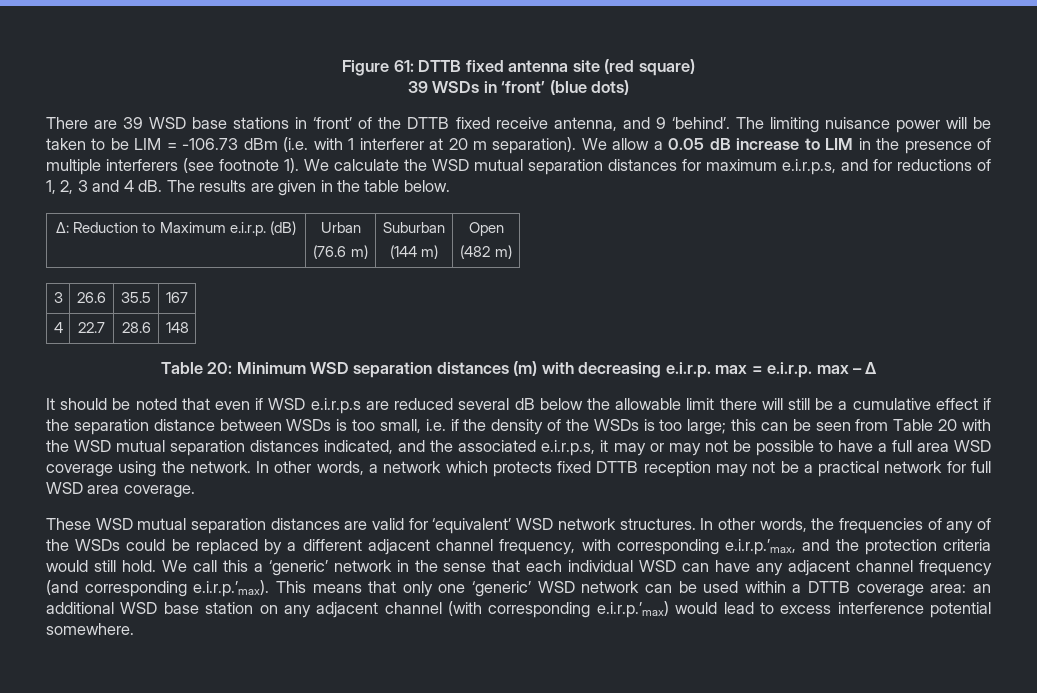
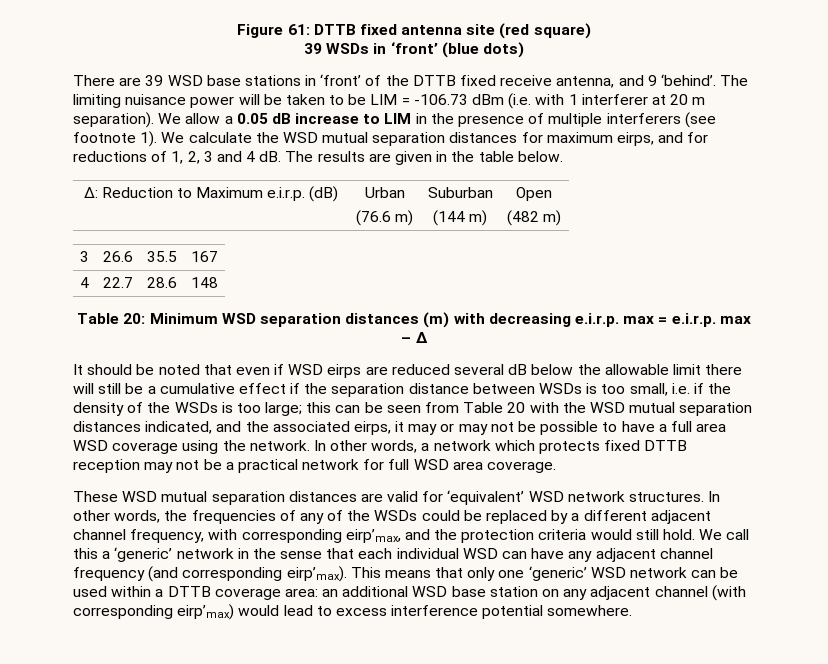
- We calculate the WSD mutual separation distances for maximum e.i.r.p.s, and for reductions of 1, 2, 3 and 4 dB.
+ We calculate the WSD mutual separation distances for maximum eirps, and for reductions of 1, 2, 3 and 4 dB.
- It should be noted that even if WSD e.i.r.p.s are reduced several dB below the allowable limit there will still be a cumulative effect if the separation distance between WSDs is too small, i.e. if the density of the WSDs is too large;
+ It should be noted that even if WSD eirps are reduced several dB below the allowable limit there will still be a cumulative effect if the separation distance between WSDs is too small, i.e. if the density of the WSDs is too large;
- this can be seen from Table 20 with the WSD mutual separation distances indicated, and the associated e.i.r.p.s, it may or may not be possible to have a full area WSD coverage using the network.
+ this can be seen from Table 20 with the WSD mutual separation distances indicated, and the associated eirps, it may or may not be possible to have a full area WSD coverage using the network.
- In other words, the frequencies of any of the WSDs could be replaced by a different adjacent channel frequency, with corresponding e.i.r.p.’max, and the protection criteria would still hold.
+ In other words, the frequencies of any of the WSDs could be replaced by a different adjacent channel frequency, with corresponding eirp’max, and the protection criteria would still hold.
- We call this a ‘generic’ network in the sense that each individual WSD can have any adjacent channel frequency (and corresponding e.i.r.p.’max). This means that only one ‘generic’ WSD network can be used within a DTTB coverage area: an additional WSD base station on any adjacent channel (with corresponding e.i.r.p.’max) would lead to excess interference potential somewhere.
+ We call this a ‘generic’ network in the sense that each individual WSD can have any adjacent channel frequency (and corresponding eirp’max). This means that only one ‘generic’ WSD network can be used within a DTTB coverage area: an additional WSD base station on any adjacent channel (with corresponding eirp’max) would lead to excess interference potential somewhere.

